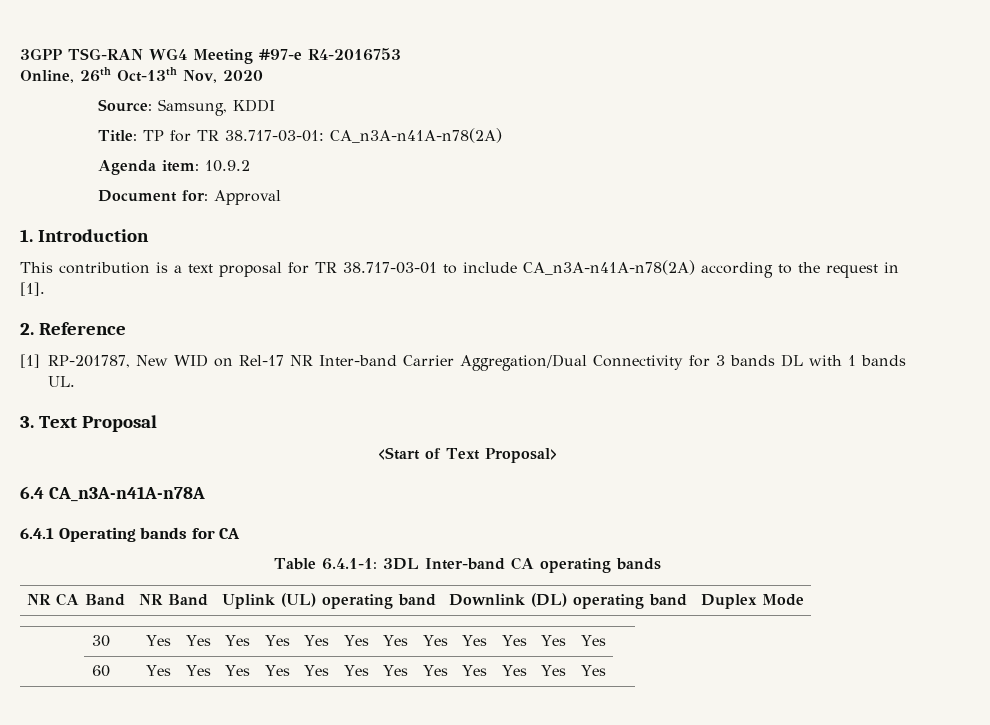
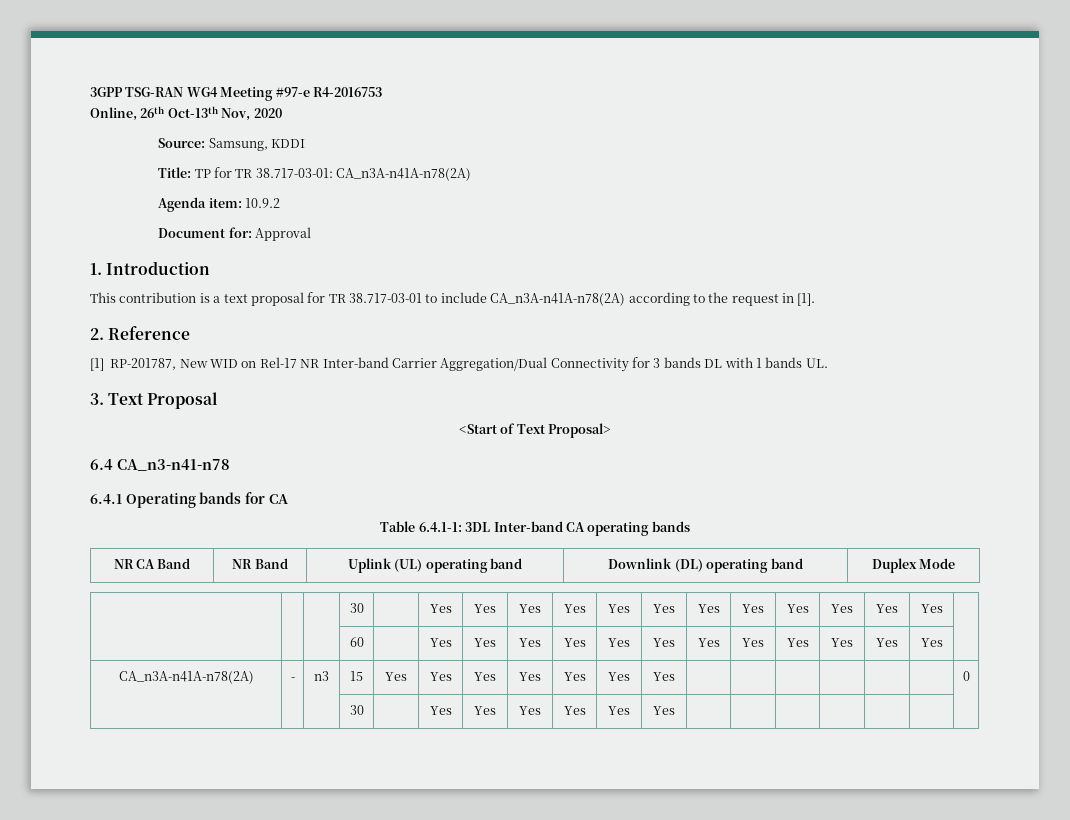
- 6.4 CA_n3A-n41A-n78A
+ 6.4 CA_n3-n41-n78
+ CA_n3A-n41A-n78(2A) | - | n3 | 15 | Yes | Yes | Yes | Yes | Yes | Yes | Yes | | | | | | | 0
+ | | | 30 | | Yes | Yes | Yes | Yes | Yes | Yes | | | | | | |

